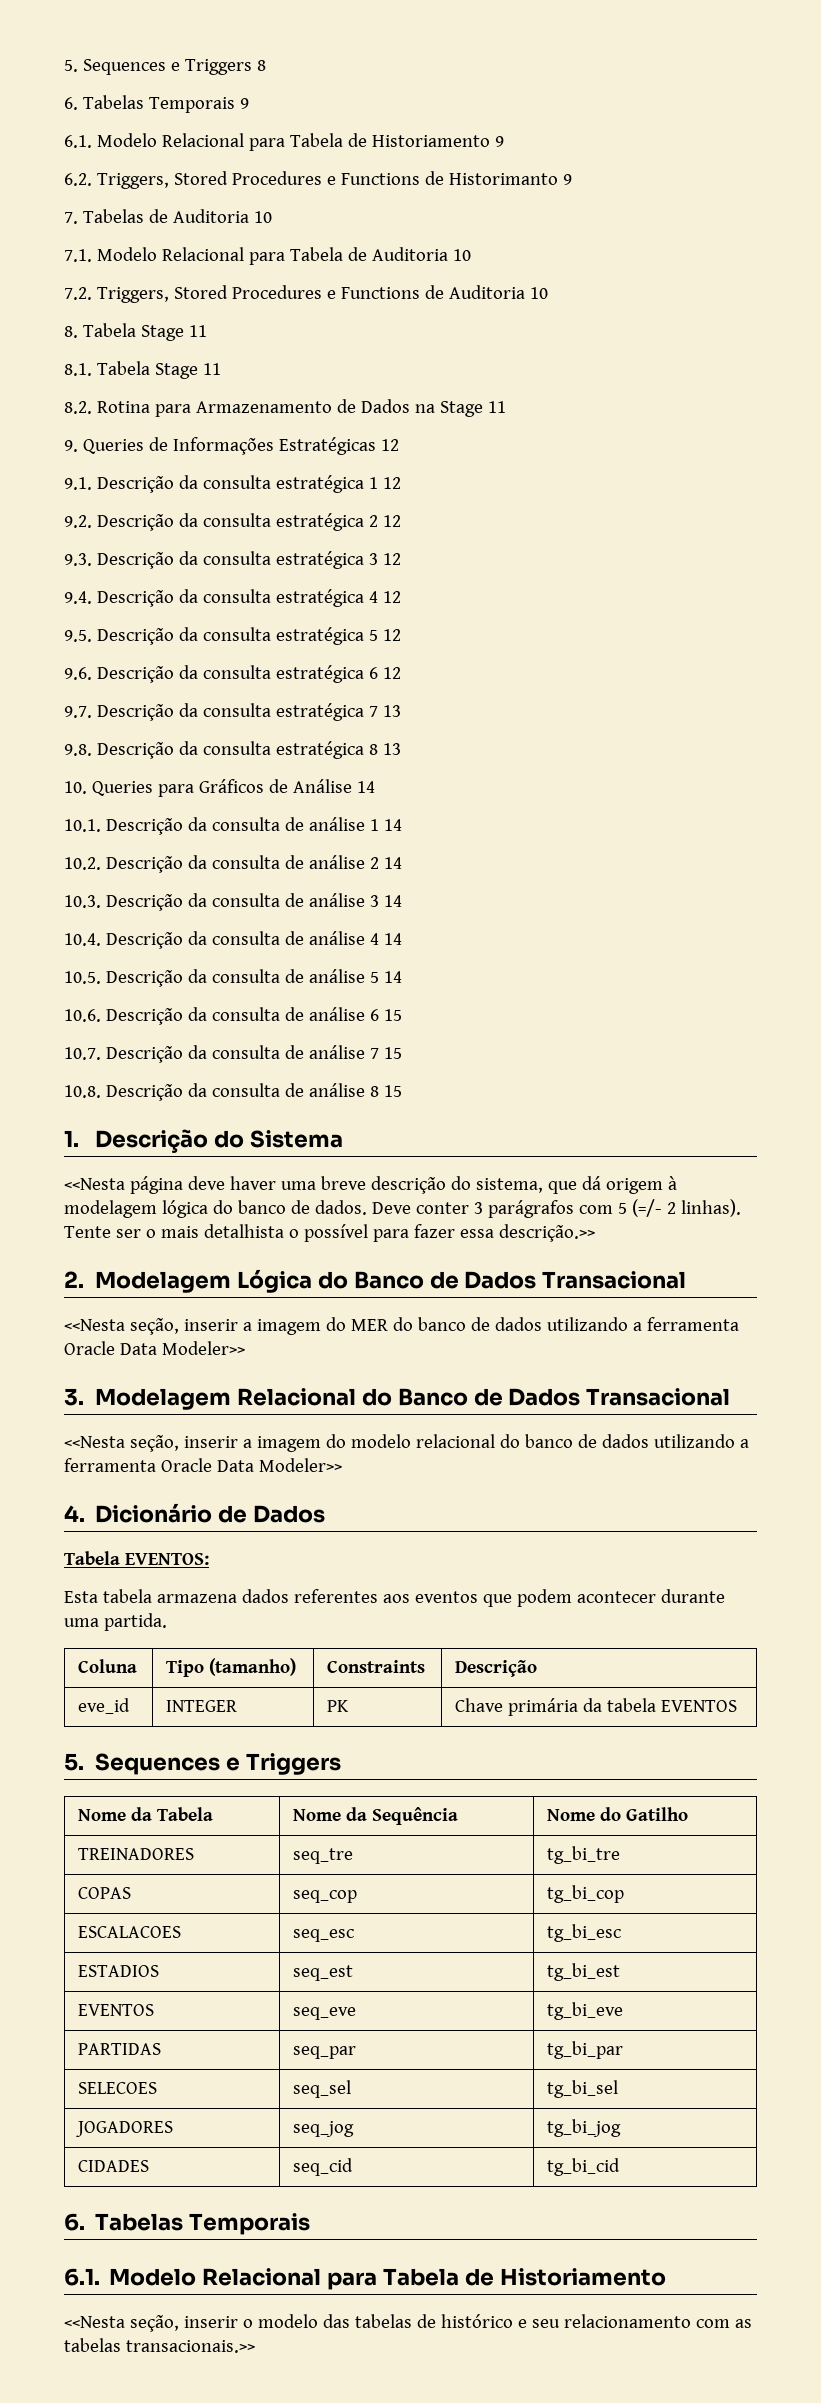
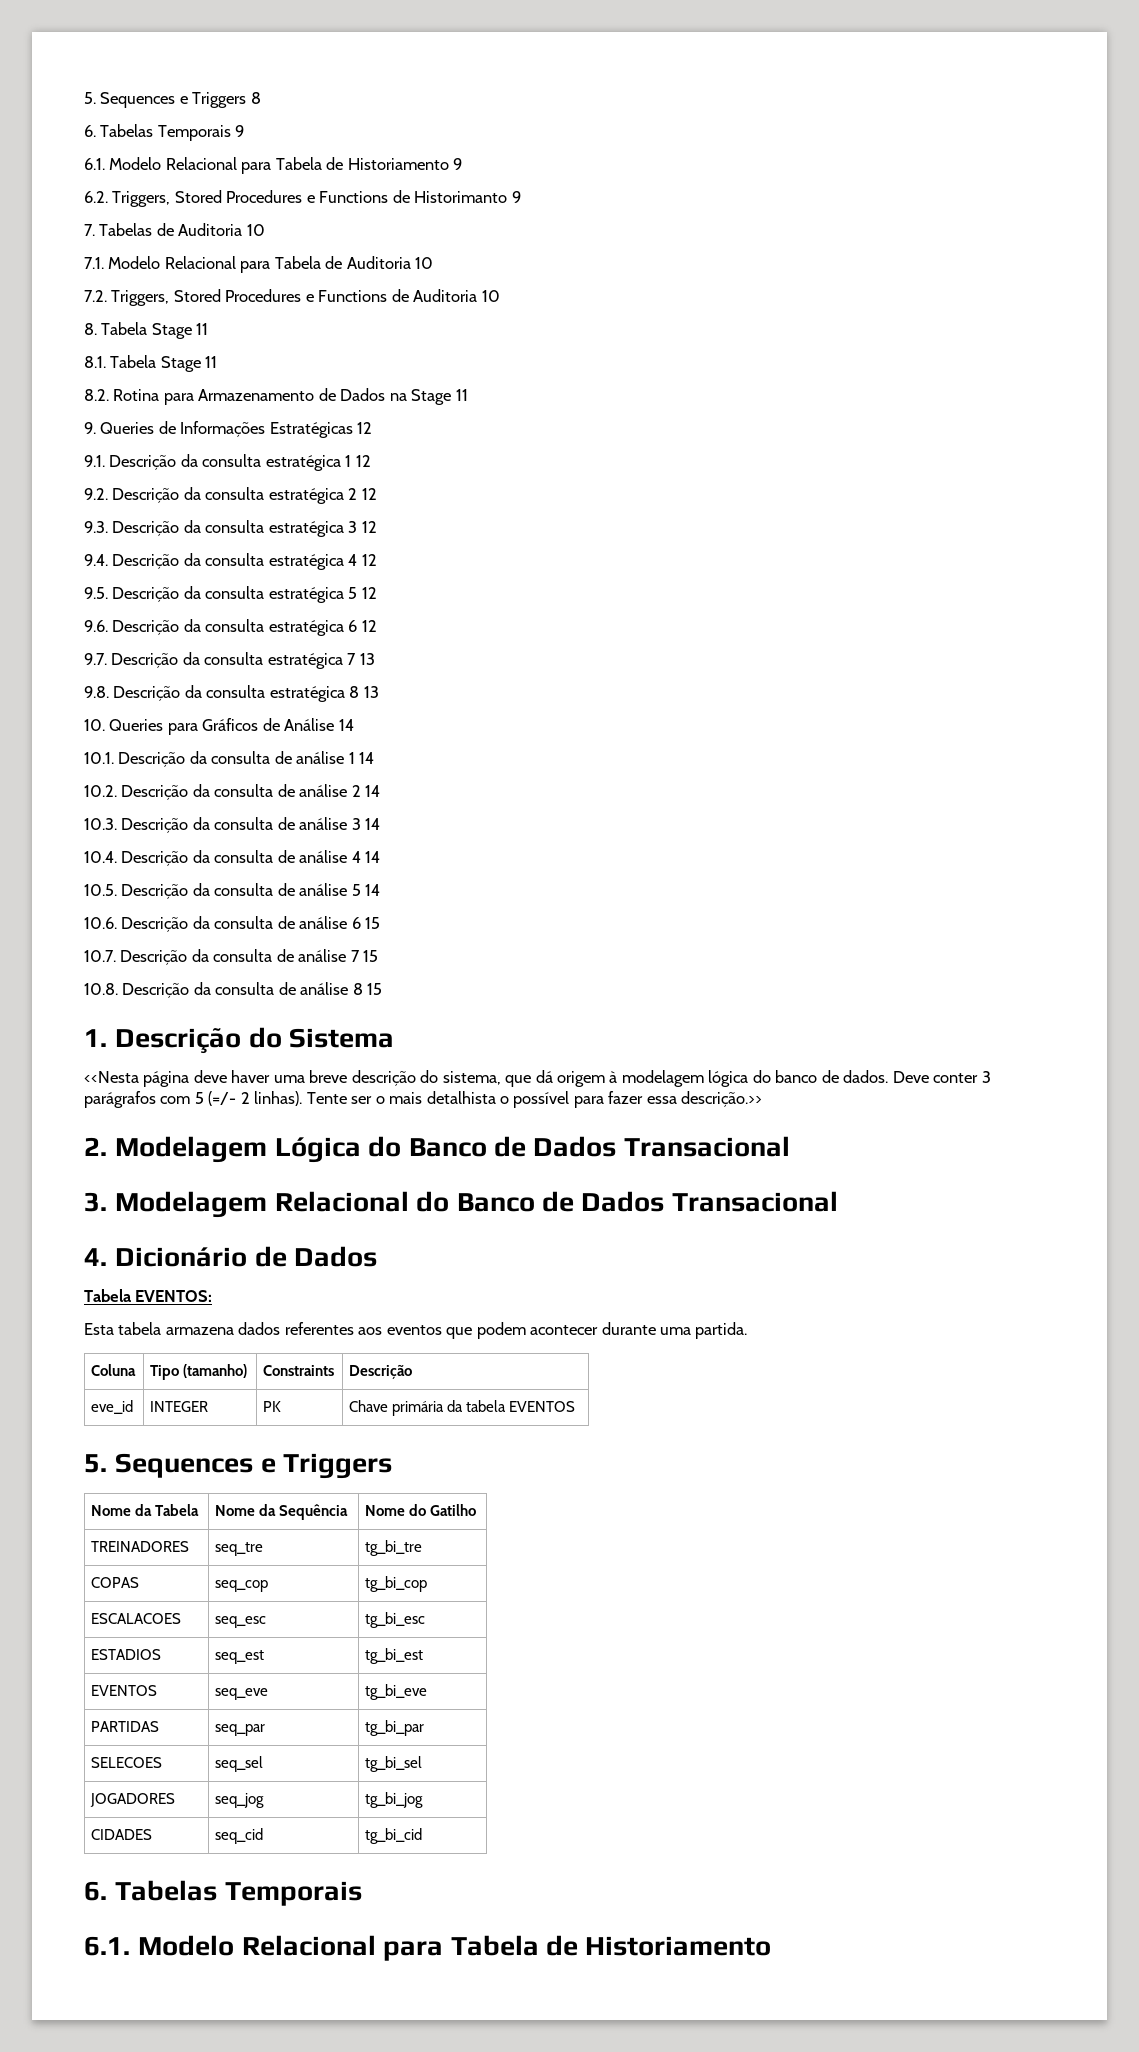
- <<Nesta seção, inserir a imagem do MER do banco de dados utilizando a ferramenta Oracle Data Modeler>>
- <<Nesta seção, inserir a imagem do modelo relacional do banco de dados utilizando a ferramenta Oracle Data Modeler>>
- <<Nesta seção, inserir o modelo das tabelas de histórico e seu relacionamento com as tabelas transacionais.>>

